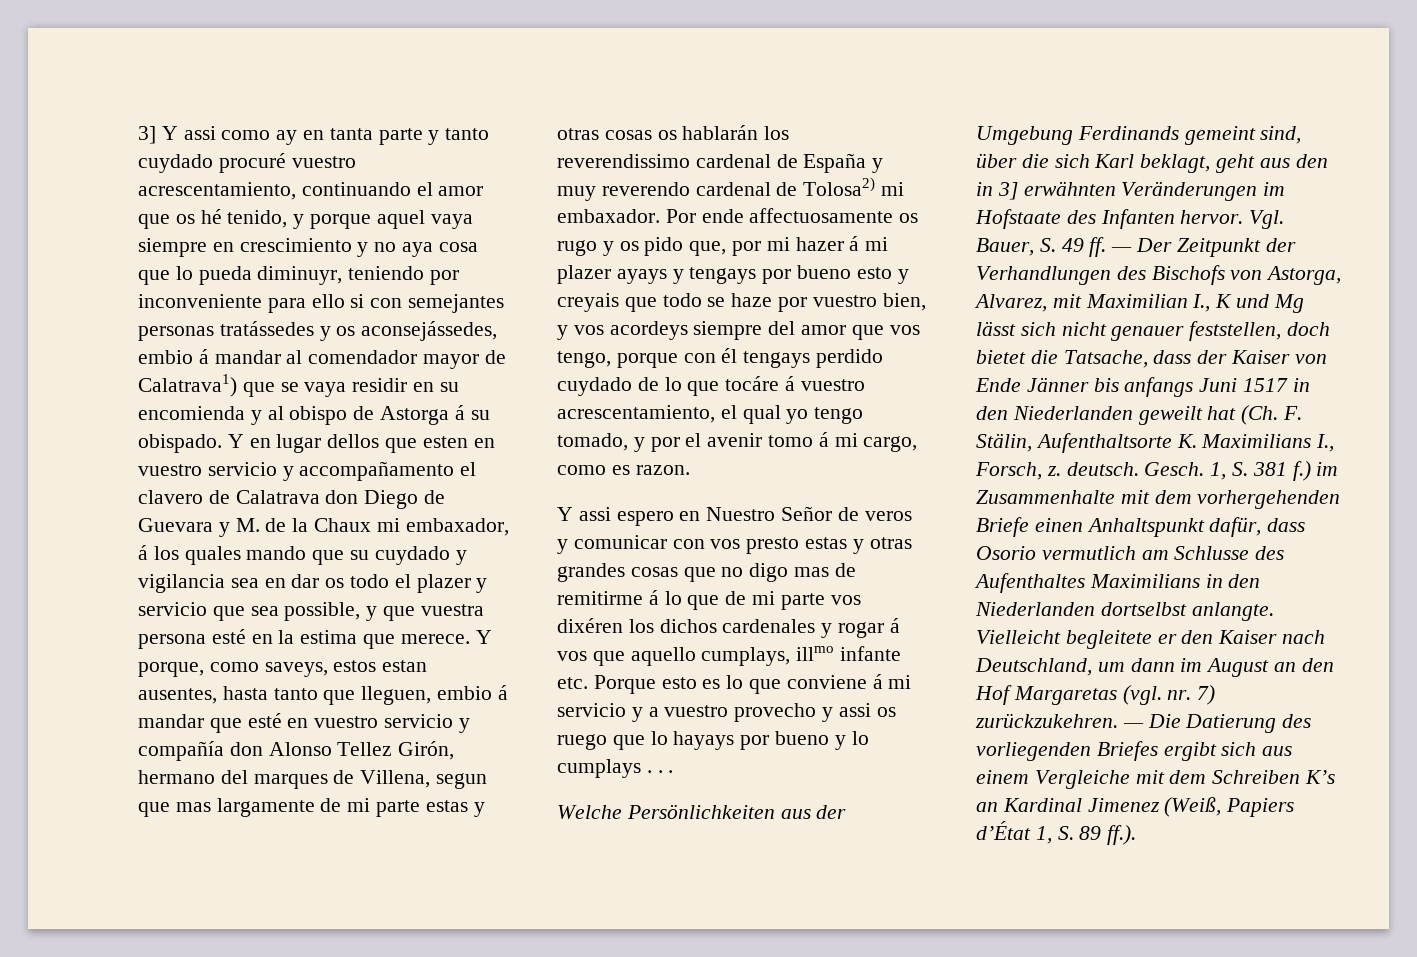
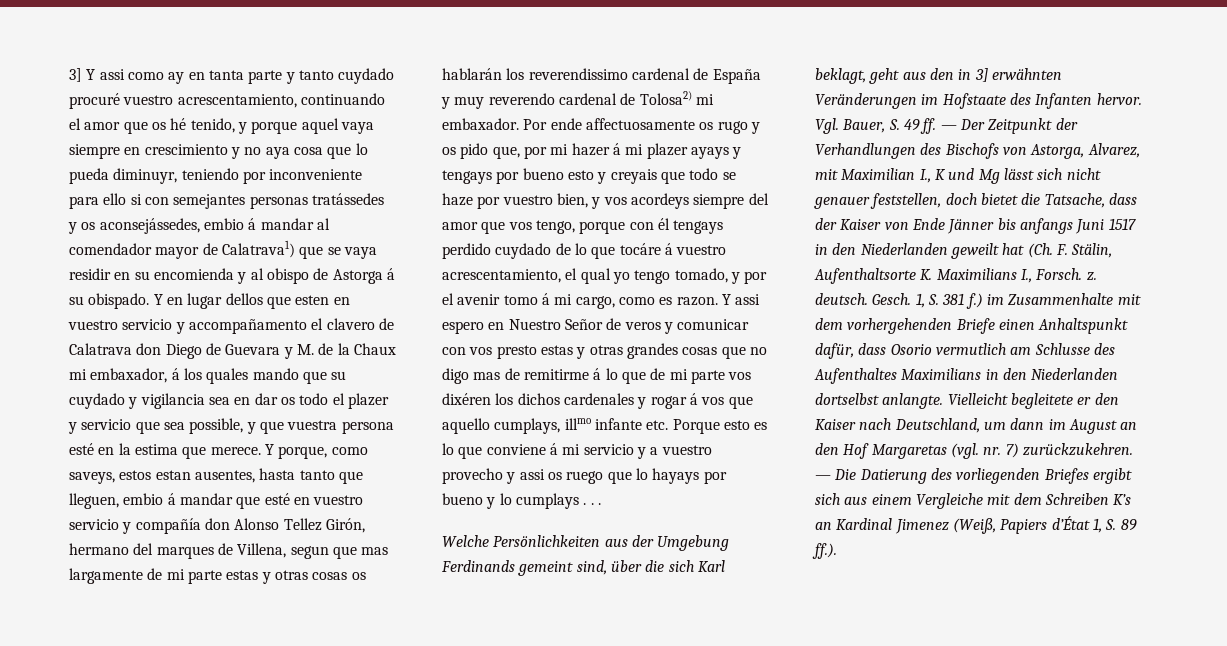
- Por ende affectuosamente os rugo y os pido que, por mi hazer á mi plazer ayays y tengays por bueno esto y creyais que todo se haze por vuestro bien, y vos acordeys siempre del amor que vos tengo, porque con él tengays perdido cuydado de lo que tocáre á vuestro acrescentamiento, el qual yo tengo tomado, y por el avenir tomo á mi cargo, como es razon.
- Y assi espero en Nuestro Señor de veros y comunicar con vos presto estas y otras grandes cosas que no digo mas de remitirme á lo que de mi parte vos dixéren los dichos cardenales y rogar á vos que aquello cumplays, illmo infante etc. Porque esto es lo que conviene á mi servicio y a vuestro provecho y assi os ruego que lo hayays por bueno y lo cumplays . . .
+ Por ende affectuosamente os rugo y os pido que, por mi hazer á mi plazer ayays y tengays por bueno esto y creyais que todo se haze por vuestro bien, y vos acordeys siempre del amor que vos tengo, porque con él tengays perdido cuydado de lo que tocáre á vuestro acrescentamiento, el qual yo tengo tomado, y por el avenir tomo á mi cargo, como es razon. Y assi espero en Nuestro Señor de veros y comunicar con vos presto estas y otras grandes cosas que no digo mas de remitirme á lo que de mi parte vos dixéren los dichos cardenales y rogar á vos que aquello cumplays, illmo infante etc. Porque esto es lo que conviene á mi servicio y a vuestro provecho y assi os ruego que lo hayays por bueno y lo cumplays . . .
- Vgl. Bauer, S. 49 ff. — Der Zeitpunkt der Verhandlungen des Bischofs von Astorga, Alvarez, mit Maximilian I., K und Mg lässt sich nicht genauer feststellen, doch bietet die Tatsache, dass der Kaiser von Ende Jänner bis anfangs Juni 1517 in den Niederlanden geweilt hat (Ch. F. Stälin, Aufenthaltsorte K. Maximilians I., Forsch, z. deutsch.
+ Vgl. Bauer, S. 49 ff. — Der Zeitpunkt der Verhandlungen des Bischofs von Astorga, Alvarez, mit Maximilian I., K und Mg lässt sich nicht genauer feststellen, doch bietet die Tatsache, dass der Kaiser von Ende Jänner bis anfangs Juni 1517 in den Niederlanden geweilt hat (Ch. F. Stälin, Aufenthaltsorte K. Maximilians I., Forsch. z. deutsch.

